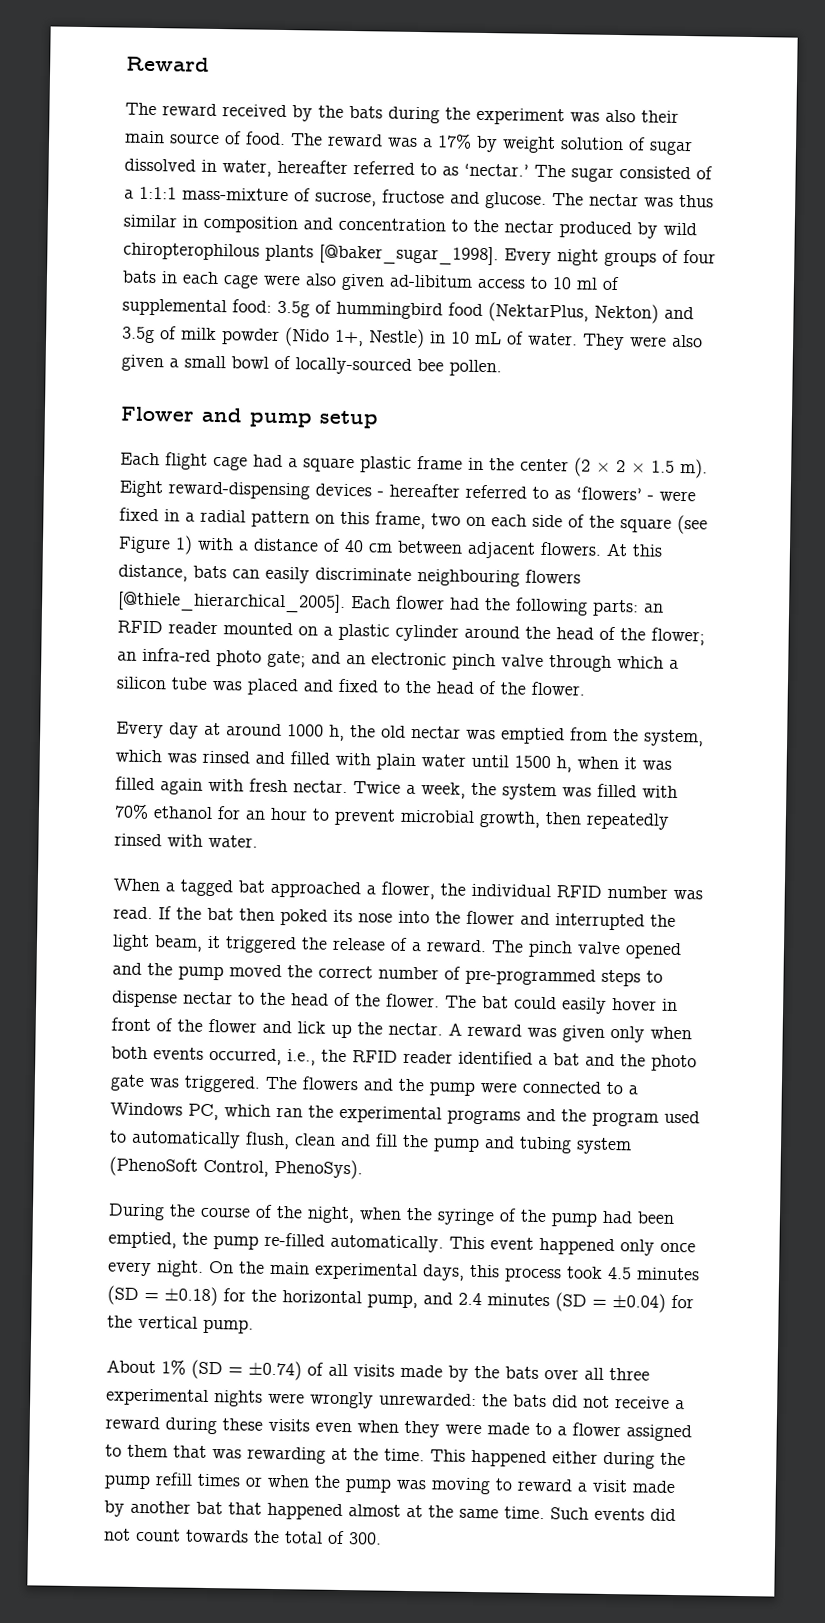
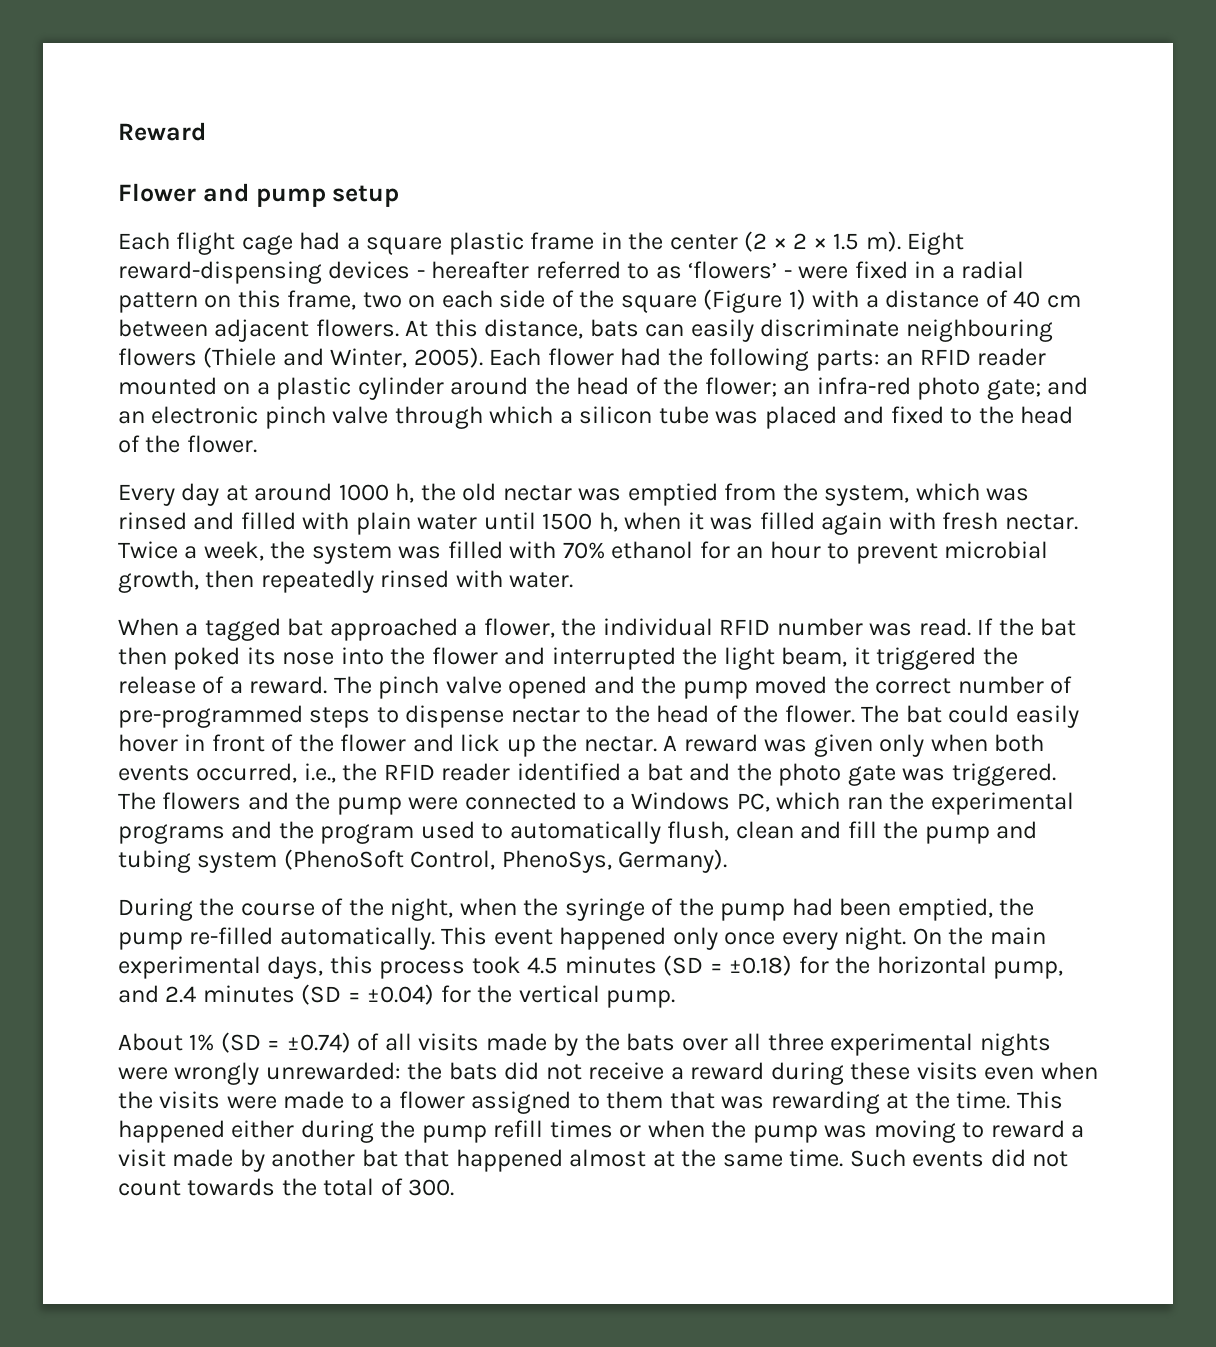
- The reward received by the bats during the experiment was also their main source of food. The reward was a 17% by weight solution of sugar dissolved in water, hereafter referred to as ‘nectar.’ The sugar consisted of a 1:1:1 mass-mixture of sucrose, fructose and glucose. The nectar was thus similar in composition and concentration to the nectar produced by wild chiropterophilous plants [@baker_sugar_1998]. Every night groups of four bats in each cage were also given ad-libitum access to 10 ml of supplemental food: 3.5g of hummingbird food (NektarPlus, Nekton) and 3.5g of milk powder (Nido 1+, Nestle) in 10 mL of water. They were also given a small bowl of locally-sourced bee pollen.
- Eight reward-dispensing devices - hereafter referred to as ‘flowers’ - were fixed in a radial pattern on this frame, two on each side of the square (see Figure 1) with a distance of 40 cm between adjacent flowers.
+ Eight reward-dispensing devices - hereafter referred to as ‘flowers’ - were fixed in a radial pattern on this frame, two on each side of the square (Figure 1) with a distance of 40 cm between adjacent flowers.
- At this distance, bats can easily discriminate neighbouring flowers [@thiele_hierarchical_2005].
+ At this distance, bats can easily discriminate neighbouring flowers (Thiele and Winter, 2005).
- The flowers and the pump were connected to a Windows PC, which ran the experimental programs and the program used to automatically flush, clean and fill the pump and tubing system (PhenoSoft Control, PhenoSys).
+ The flowers and the pump were connected to a Windows PC, which ran the experimental programs and the program used to automatically flush, clean and fill the pump and tubing system (PhenoSoft Control, PhenoSys, Germany).
- About 1% (SD = ±0.74) of all visits made by the bats over all three experimental nights were wrongly unrewarded: the bats did not receive a reward during these visits even when they were made to a flower assigned to them that was rewarding at the time.
+ About 1% (SD = ±0.74) of all visits made by the bats over all three experimental nights were wrongly unrewarded: the bats did not receive a reward during these visits even when the visits were made to a flower assigned to them that was rewarding at the time.

